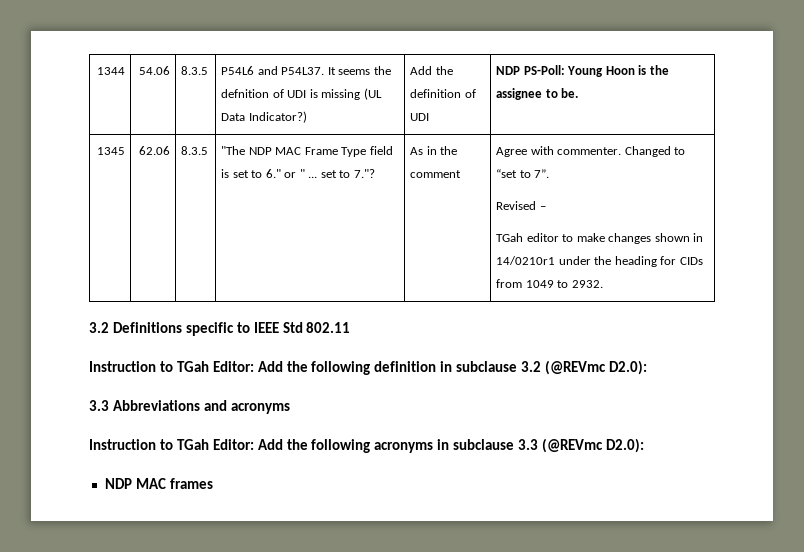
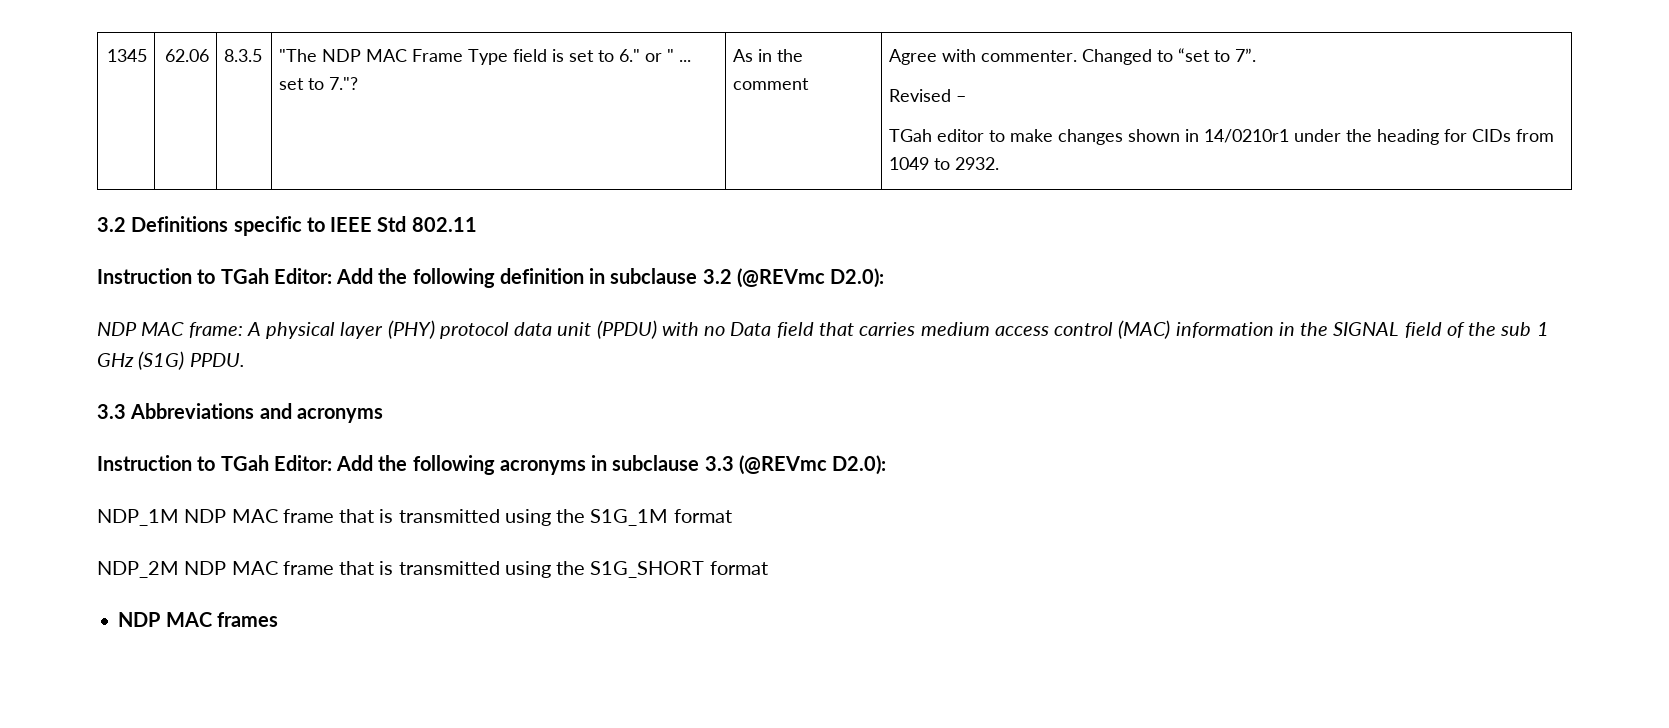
- 1344 | 54.06 | 8.3.5 | P54L6 and P54L37. It seems the defnition of UDI is missing (UL Data Indicator?) | Add the definition of UDI | NDP PS-Poll: Young Hoon is the assignee to be.
+ NDP MAC frame: A physical layer (PHY) protocol data unit (PPDU) with no Data field that carries medium access control (MAC) information in the SIGNAL field of the sub 1 GHz (S1G) PPDU.
+ NDP_1M NDP MAC frame that is transmitted using the S1G_1M format
+ NDP_2M NDP MAC frame that is transmitted using the S1G_SHORT format

